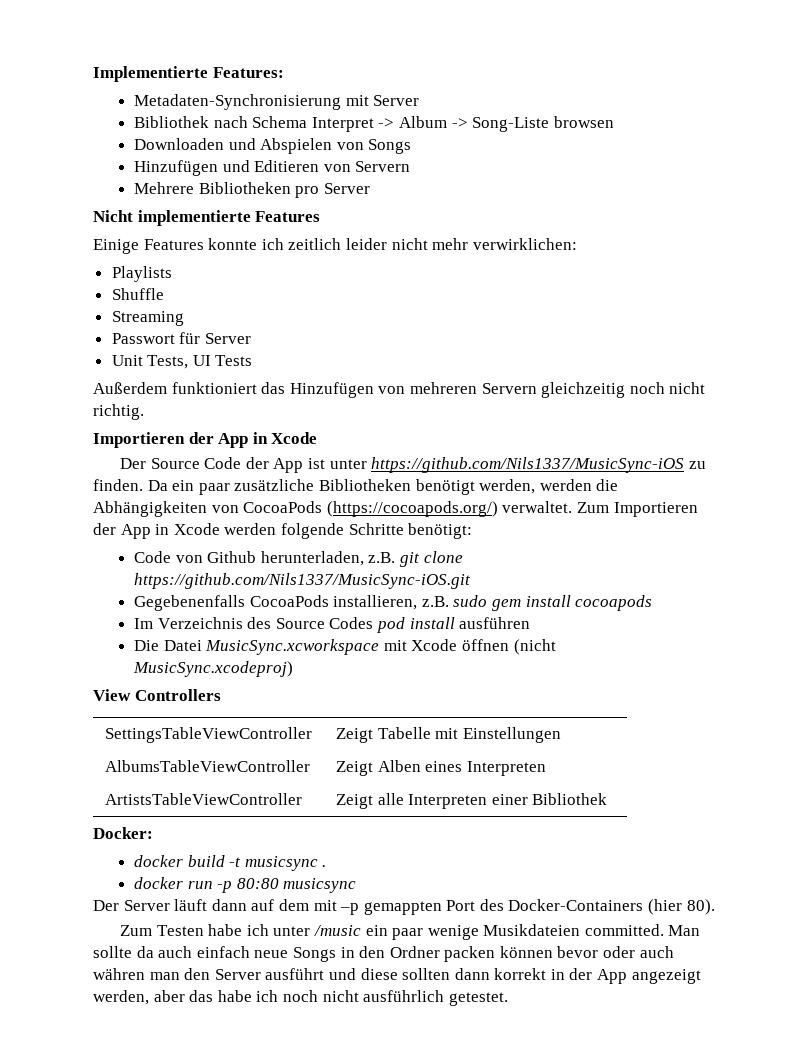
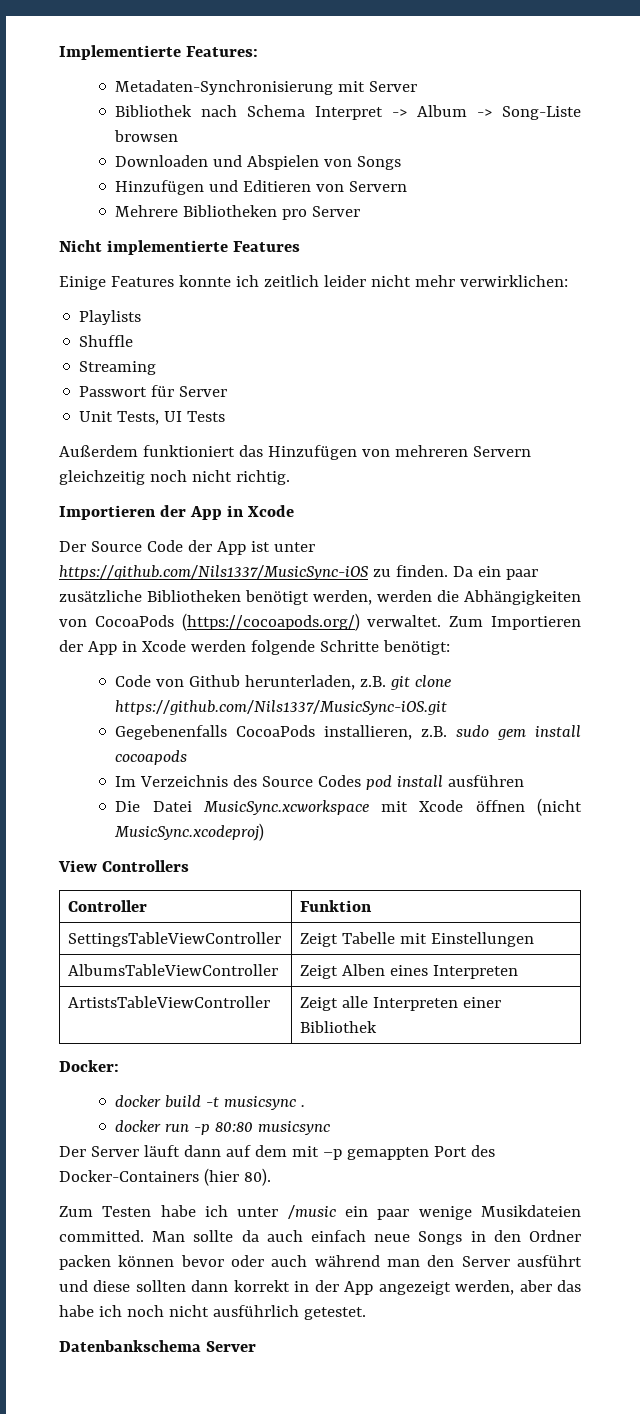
+ Controller | Funktion
- Man sollte da auch einfach neue Songs in den Ordner packen können bevor oder auch währen man den Server ausführt und diese sollten dann korrekt in der App angezeigt werden, aber das habe ich noch nicht ausführlich getestet.
+ Man sollte da auch einfach neue Songs in den Ordner packen können bevor oder auch während man den Server ausführt und diese sollten dann korrekt in der App angezeigt werden, aber das habe ich noch nicht ausführlich getestet.
+ Datenbankschema Server

